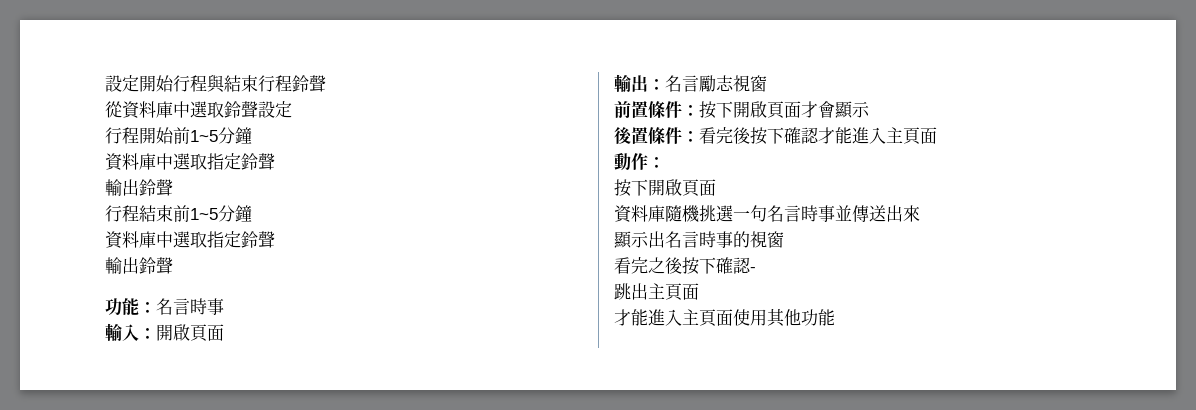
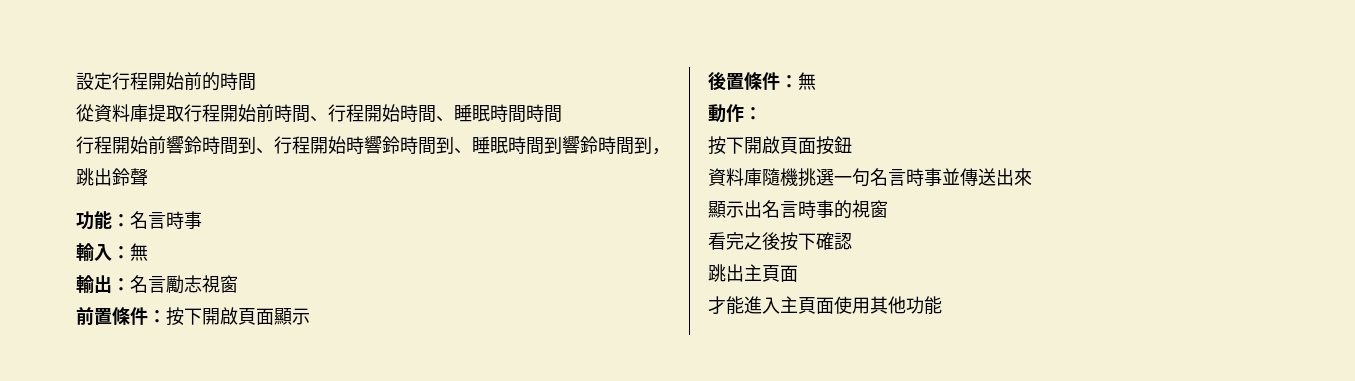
- 設定開始行程與結束行程鈴聲
- 從資料庫中選取鈴聲設定
- 行程開始前1~5分鐘
- 資料庫中選取指定鈴聲
- 輸出鈴聲
- 行程結束前1~5分鐘
- 資料庫中選取指定鈴聲
- 輸出鈴聲
+ 設定行程開始前的時間
+ 從資料庫提取行程開始前時間、行程開始時間、睡眠時間時間
+ 行程開始前響鈴時間到、行程開始時響鈴時間到、睡眠時間到響鈴時間到，跳出鈴聲
- 輸入：開啟頁面
+ 輸入：無
- 前置條件：按下開啟頁面才會顯示
+ 前置條件：按下開啟頁面顯示
- 後置條件：看完後按下確認才能進入主頁面
+ 後置條件：無
  動作：
- 按下開啟頁面
+ 按下開啟頁面按鈕
- 看完之後按下確認-
+ 看完之後按下確認

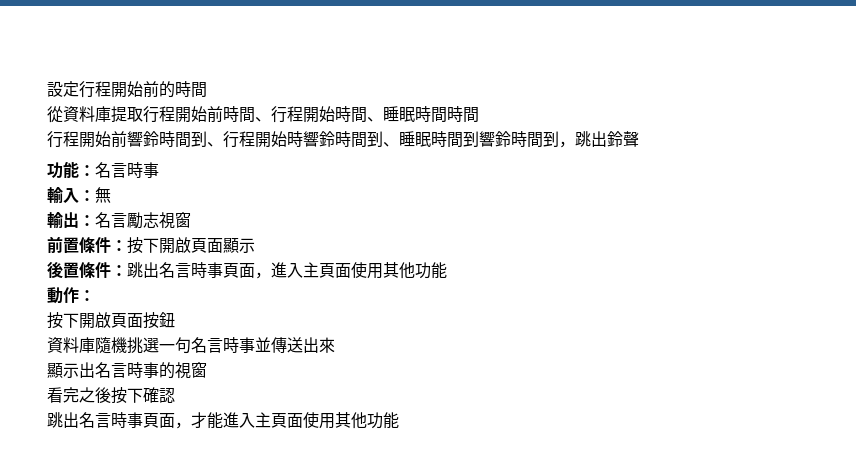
- 後置條件：無
+ 後置條件：跳出名言時事頁面，進入主頁面使用其他功能
- 跳出主頁面
- 才能進入主頁面使用其他功能
+ 跳出名言時事頁面，才能進入主頁面使用其他功能

